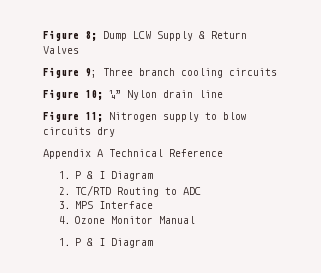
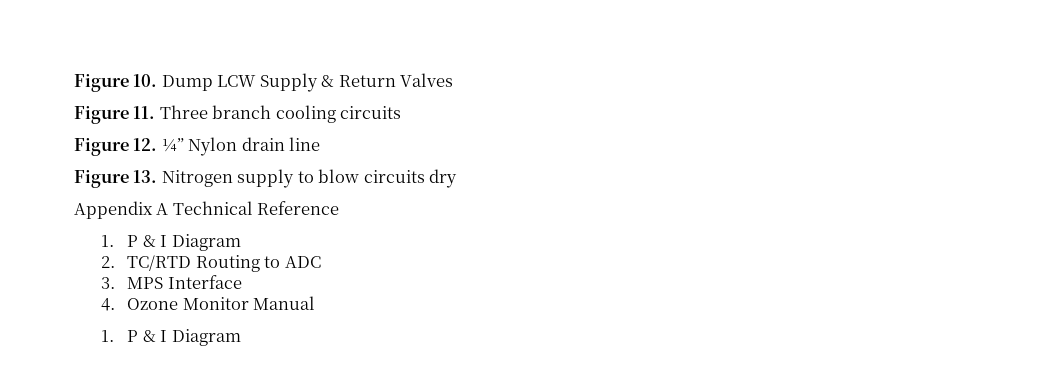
- Figure 8; Dump LCW Supply & Return Valves
+ Figure 10. Dump LCW Supply & Return Valves
- Figure 9; Three branch cooling circuits
+ Figure 11. Three branch cooling circuits
- Figure 10; ¼” Nylon drain line
+ Figure 12. ¼” Nylon drain line
- Figure 11; Nitrogen supply to blow circuits dry
+ Figure 13. Nitrogen supply to blow circuits dry

